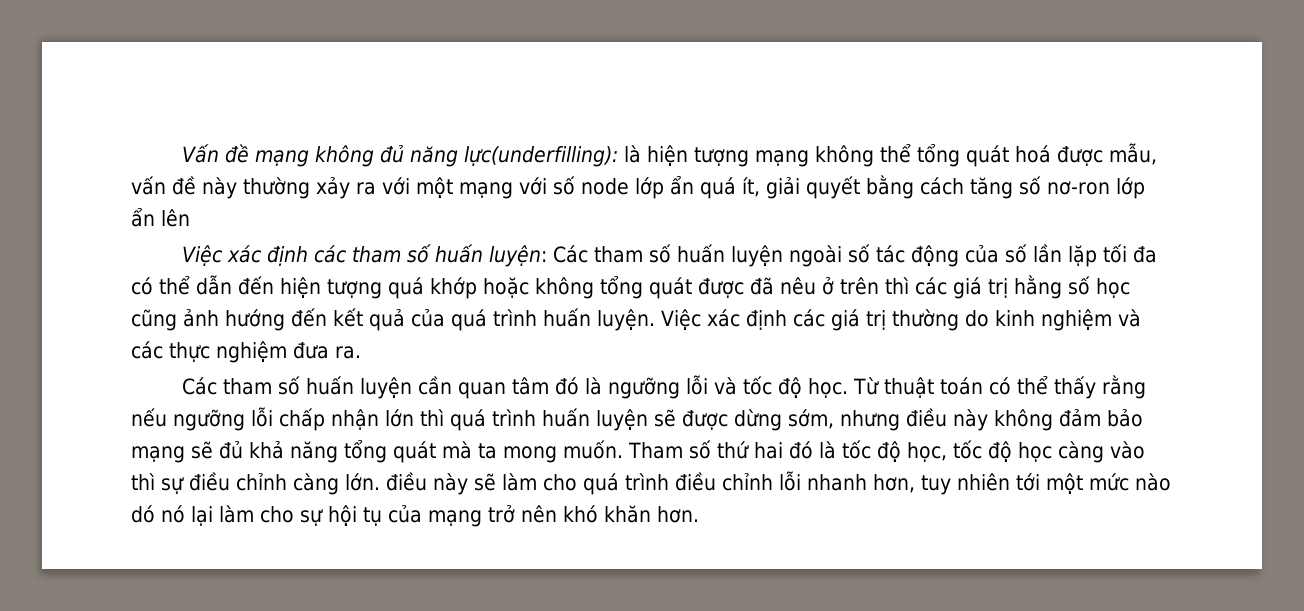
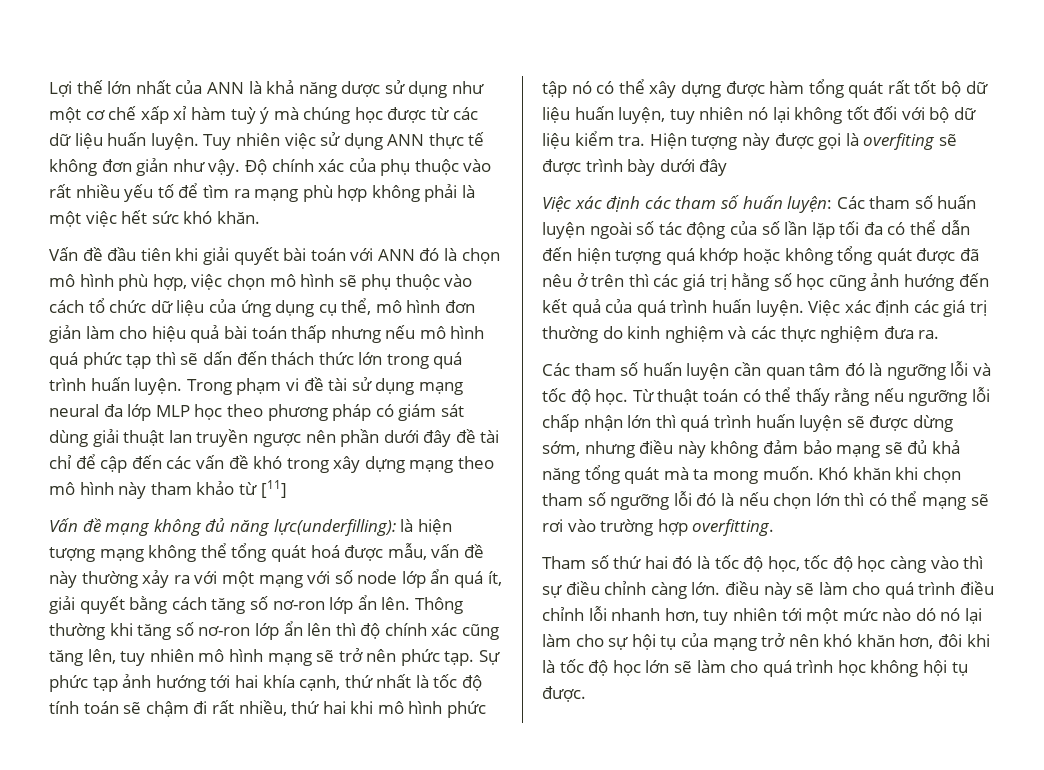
+ Lợi thế lớn nhất của ANN là khả năng dược sử dụng như một cơ chế xấp xỉ hàm tuỳ ý mà chúng học được từ các dữ liệu huấn luyện. Tuy nhiên việc sử dụng ANN thực tế không đơn giản như vậy. Độ chính xác của phụ thuộc vào rất nhiều yếu tố để tìm ra mạng phù hợp không phải là một việc hết sức khó khăn.
+ Vấn đề đầu tiên khi giải quyết bài toán với ANN đó là chọn mô hình phù hợp, việc chọn mô hình sẽ phụ thuộc vào cách tổ chức dữ liệu của ứng dụng cụ thể, mô hình đơn giản làm cho hiệu quả bài toán thấp nhưng nếu mô hình quá phức tạp thì sẽ dấn đến thách thức lớn trong quá trình huấn luyện. Trong phạm vi đề tài sử dụng mạng neural đa lớp MLP học theo phương pháp có giám sát dùng giải thuật lan truyền ngược nên phần dưới đây đề tài chỉ để cập đến các vấn đề khó trong xây dựng mạng theo mô hình này tham khảo từ [11]
- Vấn đề mạng không đủ năng lực(underfilling): là hiện tượng mạng không thể tổng quát hoá được mẫu, vấn đề này thường xảy ra với một mạng với số node lớp ẩn quá ít, giải quyết bằng cách tăng số nơ-ron lớp ẩn lên
+ Vấn đề mạng không đủ năng lực(underfilling): là hiện tượng mạng không thể tổng quát hoá được mẫu, vấn đề này thường xảy ra với một mạng với số node lớp ẩn quá ít, giải quyết bằng cách tăng số nơ-ron lớp ẩn lên. Thông thường khi tăng số nơ-ron lớp ẩn lên thì độ chính xác cũng tăng lên, tuy nhiên mô hình mạng sẽ trở nên phức tạp. Sự phức tạp ảnh hướng tới hai khía cạnh, thứ nhất là tốc độ tính toán sẽ chậm đi rất nhiều, thứ hai khi mô hình phức tập nó có thể xây dựng được hàm tổng quát rất tốt bộ dữ liệu huấn luyện, tuy nhiên nó lại không tốt đối với bộ dữ liệu kiểm tra. Hiện tượng này được gọi là overfiting sẽ được trình bày dưới đây
- Từ thuật toán có thể thấy rằng nếu ngưỡng lỗi chấp nhận lớn thì quá trình huấn luyện sẽ được dừng sớm, nhưng điều này không đảm bảo mạng sẽ đủ khả năng tổng quát mà ta mong muốn. Tham số thứ hai đó là tốc độ học, tốc độ học càng vào thì sự điều chỉnh càng lớn. điều này sẽ làm cho quá trình điều chỉnh lỗi nhanh hơn, tuy nhiên tới một mức nào dó nó lại làm cho sự hội tụ của mạng trở nên khó khăn hơn.
+ Từ thuật toán có thể thấy rằng nếu ngưỡng lỗi chấp nhận lớn thì quá trình huấn luyện sẽ được dừng sớm, nhưng điều này không đảm bảo mạng sẽ đủ khả năng tổng quát mà ta mong muốn. Khó khăn khi chọn tham số ngưỡng lỗi đó là nếu chọn lớn thì có thể mạng sẽ rơi vào trường hợp overfitting.
+ Tham số thứ hai đó là tốc độ học, tốc độ học càng vào thì sự điều chỉnh càng lớn. điều này sẽ làm cho quá trình điều chỉnh lỗi nhanh hơn, tuy nhiên tới một mức nào dó nó lại làm cho sự hội tụ của mạng trở nên khó khăn hơn, đôi khi là tốc độ học lớn sẽ làm cho quá trình học không hội tụ được.

